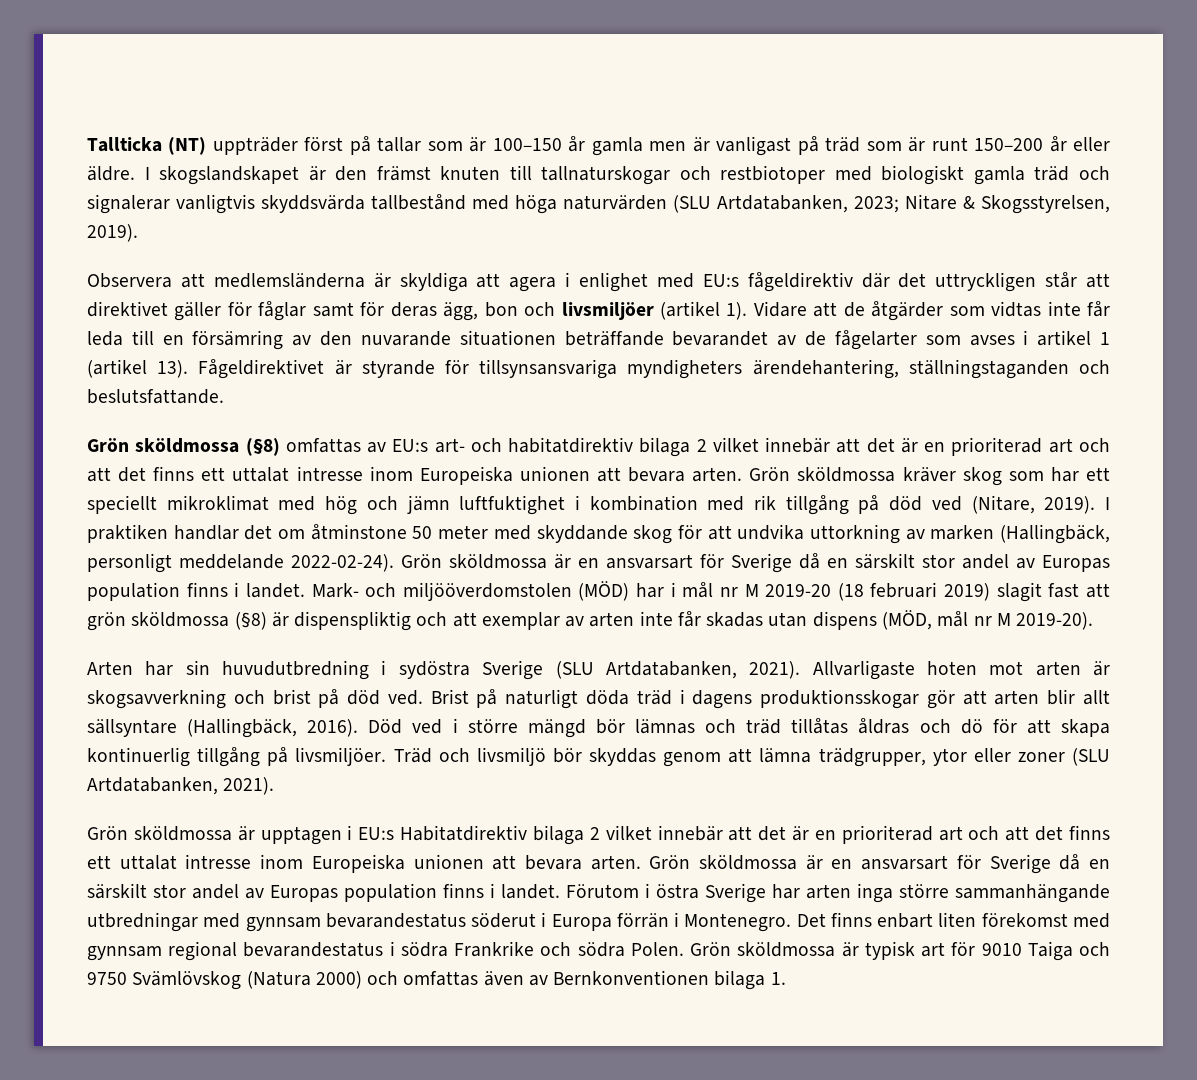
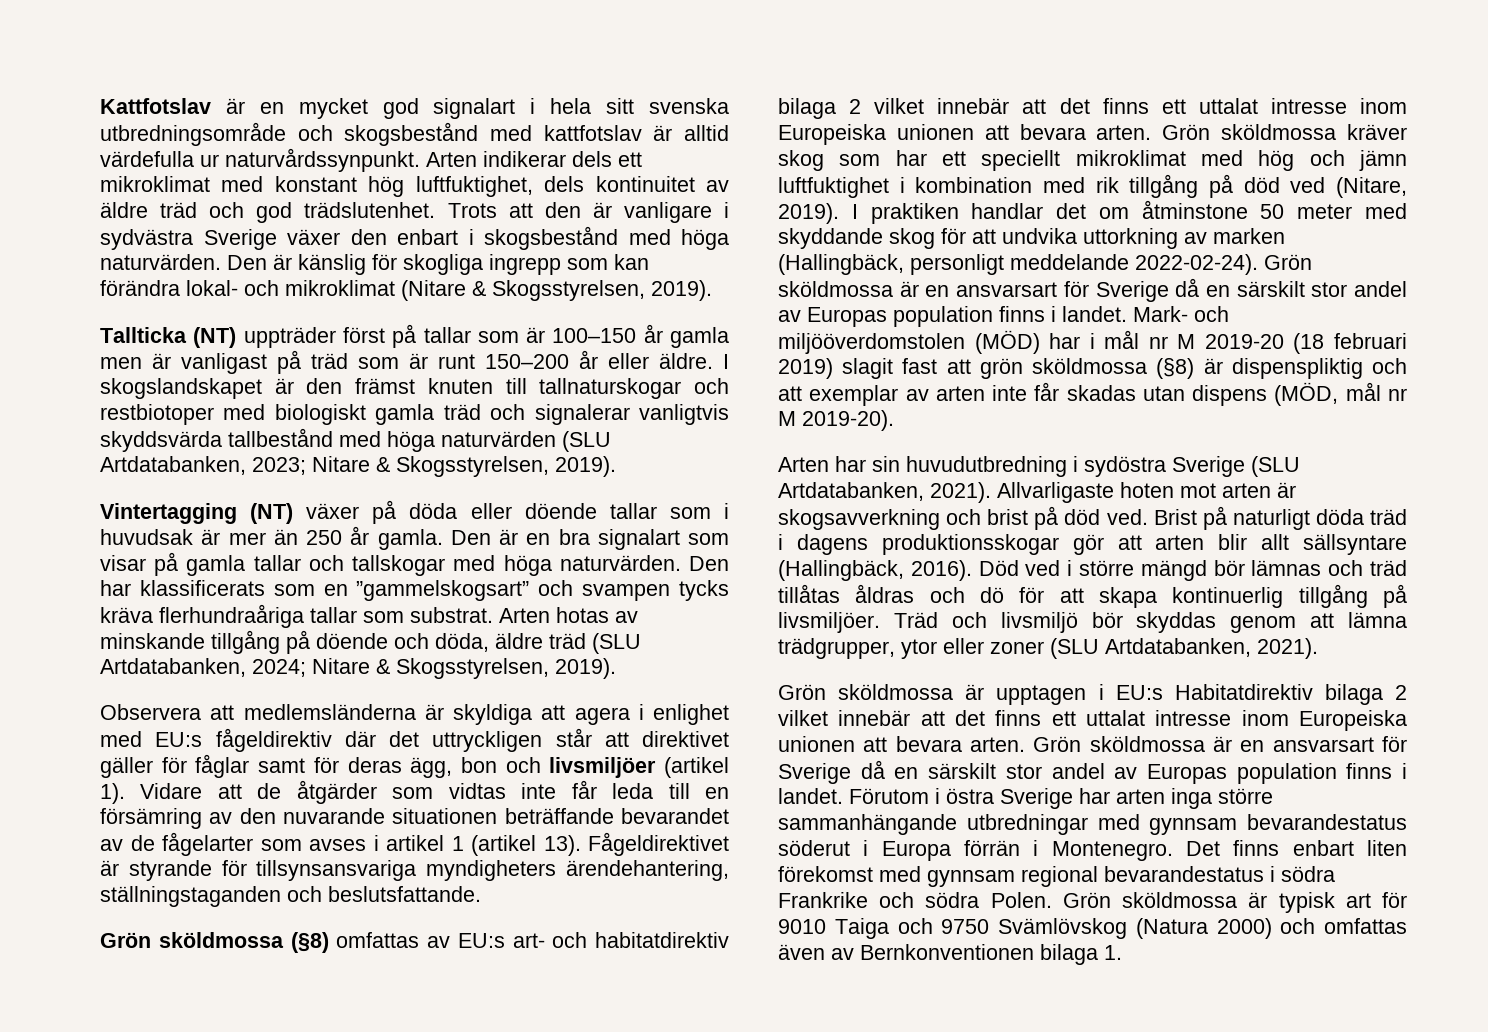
+ Kattfotslav är en mycket god signalart i hela sitt svenska utbredningsområde och skogsbestånd med kattfotslav är alltid värdefulla ur naturvårdssynpunkt. Arten indikerar dels ett mikroklimat med konstant hög luftfuktighet, dels kontinuitet av äldre träd och god trädslutenhet. Trots att den är vanligare i sydvästra Sverige växer den enbart i skogsbestånd med höga naturvärden. Den är känslig för skogliga ingrepp som kan förändra lokal- och mikroklimat (Nitare & Skogsstyrelsen, 2019).
+ Vintertagging (NT) växer på döda eller döende tallar som i huvudsak är mer än 250 år gamla. Den är en bra signalart som visar på gamla tallar och tallskogar med höga naturvärden. Den har klassificerats som en ”gammelskogsart” och svampen tycks kräva flerhundraåriga tallar som substrat. Arten hotas av minskande tillgång på döende och döda, äldre träd (SLU Artdatabanken, 2024; Nitare & Skogsstyrelsen, 2019).
- Grön sköldmossa (§8) omfattas av EU:s art- och habitatdirektiv bilaga 2 vilket innebär att det är en prioriterad art och att det finns ett uttalat intresse inom Europeiska unionen att bevara arten.
+ Grön sköldmossa (§8) omfattas av EU:s art- och habitatdirektiv bilaga 2 vilket innebär att det finns ett uttalat intresse inom Europeiska unionen att bevara arten.
- Grön sköldmossa är upptagen i EU:s Habitatdirektiv bilaga 2 vilket innebär att det är en prioriterad art och att det finns ett uttalat intresse inom Europeiska unionen att bevara arten.
+ Grön sköldmossa är upptagen i EU:s Habitatdirektiv bilaga 2 vilket innebär att det finns ett uttalat intresse inom Europeiska unionen att bevara arten.

